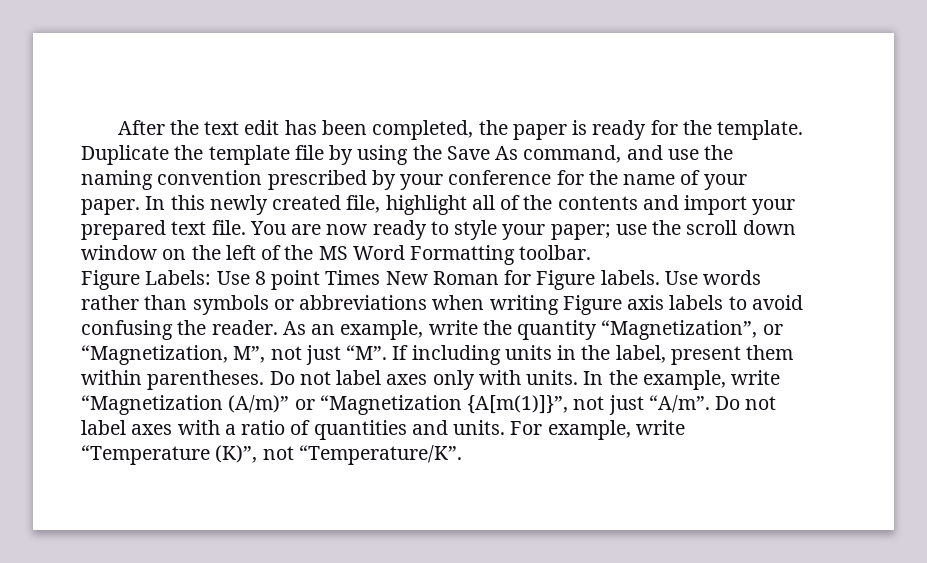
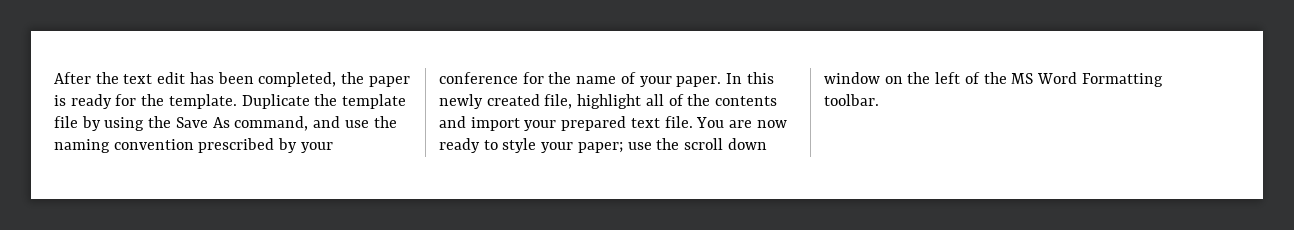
- Figure Labels: Use 8 point Times New Roman for Figure labels. Use words rather than symbols or abbreviations when writing Figure axis labels to avoid confusing the reader. As an example, write the quantity “Magnetization”, or “Magnetization, M”, not just “M”. If including units in the label, present them within parentheses. Do not label axes only with units. In the example, write “Magnetization (A/m)” or “Magnetization {A[m(1)]}”, not just “A/m”. Do not label axes with a ratio of quantities and units. For example, write “Temperature (K)”, not “Temperature/K”.

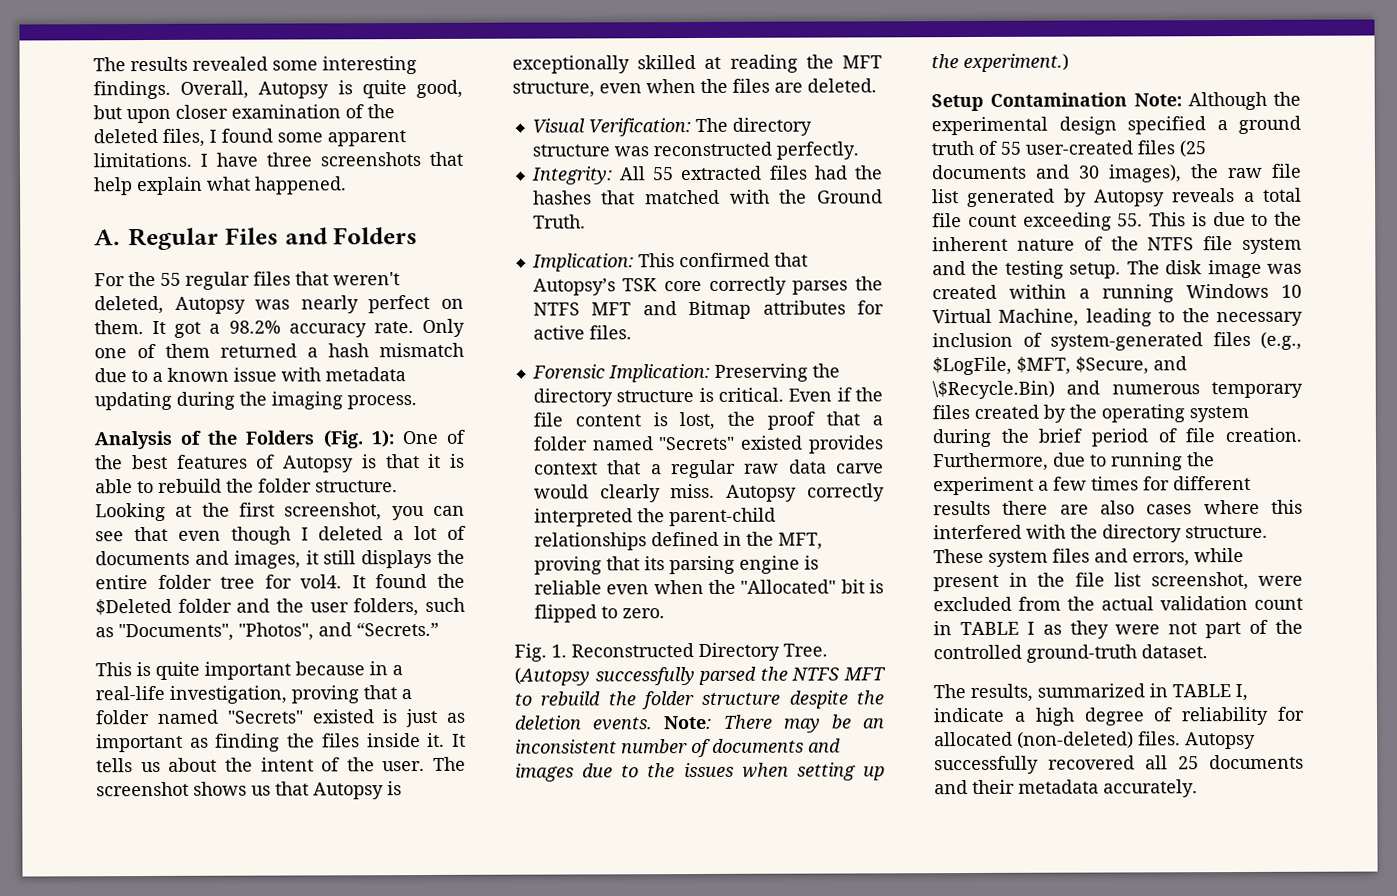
- After the text edit has been completed, the paper is ready for the template. Duplicate the template file by using the Save As command, and use the naming convention prescribed by your conference for the name of your paper. In this newly created file, highlight all of the contents and import your prepared text file. You are now ready to style your paper; use the scroll down window on the left of the MS Word Formatting toolbar.
+ The results revealed some interesting findings. Overall, Autopsy is quite good, but upon closer examination of the deleted files, I found some apparent limitations. I have three screenshots that help explain what happened.
+ A. Regular Files and Folders
+ For the 55 regular files that weren't deleted, Autopsy was nearly perfect on them. It got a 98.2% accuracy rate. Only one of them returned a hash mismatch due to a known issue with metadata updating during the imaging process.
+ Analysis of the Folders (Fig. 1): One of the best features of Autopsy is that it is able to rebuild the folder structure. Looking at the first screenshot, you can see that even though I deleted a lot of documents and images, it still displays the entire folder tree for vol4. It found the $Deleted folder and the user folders, such as "Documents", "Photos", and “Secrets.”
+ This is quite important because in a real-life investigation, proving that a folder named "Secrets" existed is just as important as finding the files inside it. It tells us about the intent of the user. The screenshot shows us that Autopsy is exceptionally skilled at reading the MFT structure, even when the files are deleted.
+ Visual Verification: The directory structure was reconstructed perfectly.
+ Integrity: All 55 extracted files had the hashes that matched with the Ground Truth.
+ Implication: This confirmed that Autopsy’s TSK core correctly parses the NTFS MFT and Bitmap attributes for active files.
+ Forensic Implication: Preserving the directory structure is critical. Even if the file content is lost, the proof that a folder named "Secrets" existed provides context that a regular raw data carve would clearly miss. Autopsy correctly interpreted the parent-child relationships defined in the MFT, proving that its parsing engine is reliable even when the "Allocated" bit is flipped to zero.
+ Fig. 1. Reconstructed Directory Tree. (Autopsy successfully parsed the NTFS MFT to rebuild the folder structure despite the deletion events. Note: There may be an inconsistent number of documents and images due to the issues when setting up the experiment.)
+ Setup Contamination Note: Although the experimental design specified a ground truth of 55 user-created files (25 documents and 30 images), the raw file list generated by Autopsy reveals a total file count exceeding 55. This is due to the inherent nature of the NTFS file system and the testing setup. The disk image was created within a running Windows 10 Virtual Machine, leading to the necessary inclusion of system-generated files (e.g., $LogFile, $MFT, $Secure, and \$Recycle.Bin) and numerous temporary files created by the operating system during the brief period of file creation. Furthermore, due to running the experiment a few times for different results there are also cases where this interfered with the directory structure. These system files and errors, while present in the file list screenshot, were excluded from the actual validation count in TABLE I as they were not part of the controlled ground-truth dataset.
+ The results, summarized in TABLE I, indicate a high degree of reliability for allocated (non-deleted) files. Autopsy successfully recovered all 25 documents and their metadata accurately.

